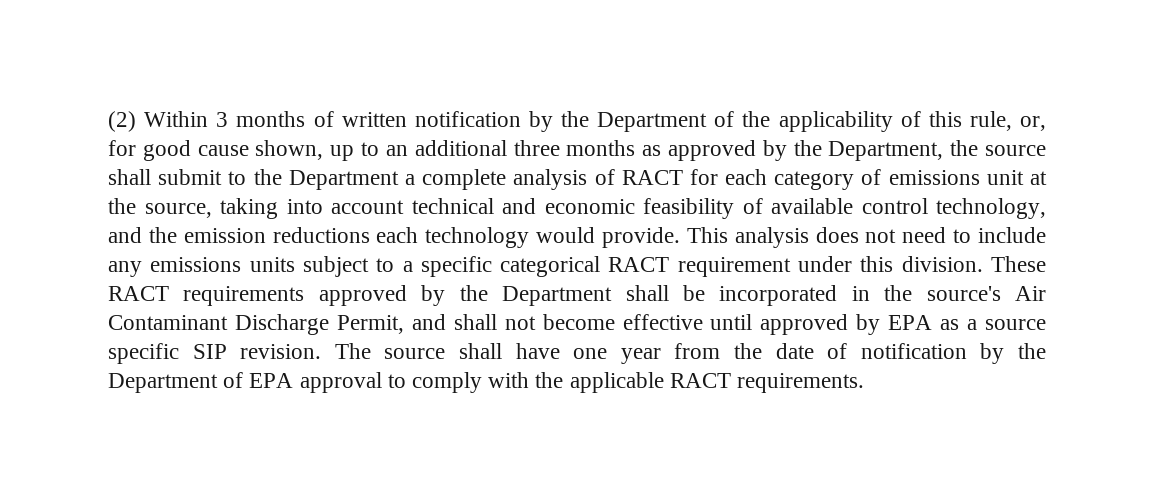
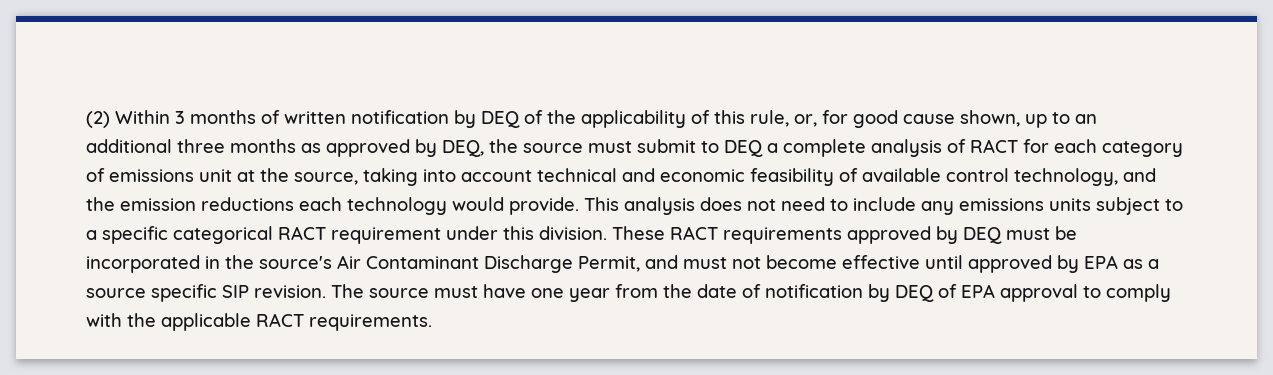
- (2) Within 3 months of written notification by the Department of the applicability of this rule, or, for good cause shown, up to an additional three months as approved by the Department, the source shall submit to the Department a complete analysis of RACT for each category of emissions unit at the source, taking into account technical and economic feasibility of available control technology, and the emission reductions each technology would provide.
+ (2) Within 3 months of written notification by DEQ of the applicability of this rule, or, for good cause shown, up to an additional three months as approved by DEQ, the source must submit to DEQ a complete analysis of RACT for each category of emissions unit at the source, taking into account technical and economic feasibility of available control technology, and the emission reductions each technology would provide.
- These RACT requirements approved by the Department shall be incorporated in the source's Air Contaminant Discharge Permit, and shall not become effective until approved by EPA as a source specific SIP revision.
+ These RACT requirements approved by DEQ must be incorporated in the source's Air Contaminant Discharge Permit, and must not become effective until approved by EPA as a source specific SIP revision.
- The source shall have one year from the date of notification by the Department of EPA approval to comply with the applicable RACT requirements.
+ The source must have one year from the date of notification by DEQ of EPA approval to comply with the applicable RACT requirements.

